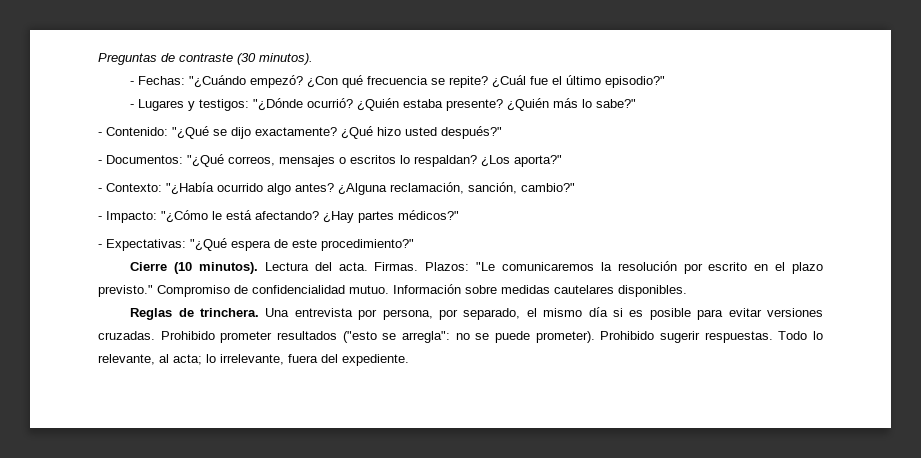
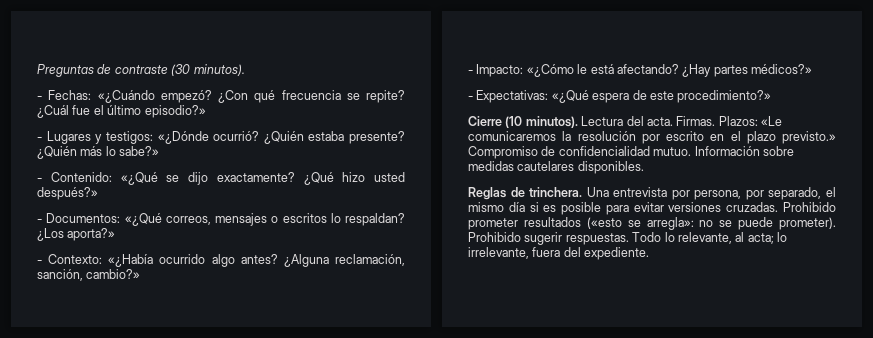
- - Fechas: "¿Cuándo empezó?
+ - Fechas: «¿Cuándo empezó?
- ¿Cuál fue el último episodio?"
+ ¿Cuál fue el último episodio?»
- - Lugares y testigos: "¿Dónde ocurrió?
+ - Lugares y testigos: «¿Dónde ocurrió?
- ¿Quién más lo sabe?"
+ ¿Quién más lo sabe?»
- - Contenido: "¿Qué se dijo exactamente?
+ - Contenido: «¿Qué se dijo exactamente?
- ¿Qué hizo usted después?"
+ ¿Qué hizo usted después?»
- - Documentos: "¿Qué correos, mensajes o escritos lo respaldan?
+ - Documentos: «¿Qué correos, mensajes o escritos lo respaldan?
- ¿Los aporta?"
+ ¿Los aporta?»
- - Contexto: "¿Había ocurrido algo antes?
+ - Contexto: «¿Había ocurrido algo antes?
- ¿Alguna reclamación, sanción, cambio?"
+ ¿Alguna reclamación, sanción, cambio?»
- - Impacto: "¿Cómo le está afectando?
+ - Impacto: «¿Cómo le está afectando?
- ¿Hay partes médicos?"
+ ¿Hay partes médicos?»
- - Expectativas: "¿Qué espera de este procedimiento?"
+ - Expectativas: «¿Qué espera de este procedimiento?»
- Plazos: "Le comunicaremos la resolución por escrito en el plazo previsto."
+ Plazos: «Le comunicaremos la resolución por escrito en el plazo previsto.»
- Prohibido prometer resultados ("esto se arregla": no se puede prometer).
+ Prohibido prometer resultados («esto se arregla»: no se puede prometer).

